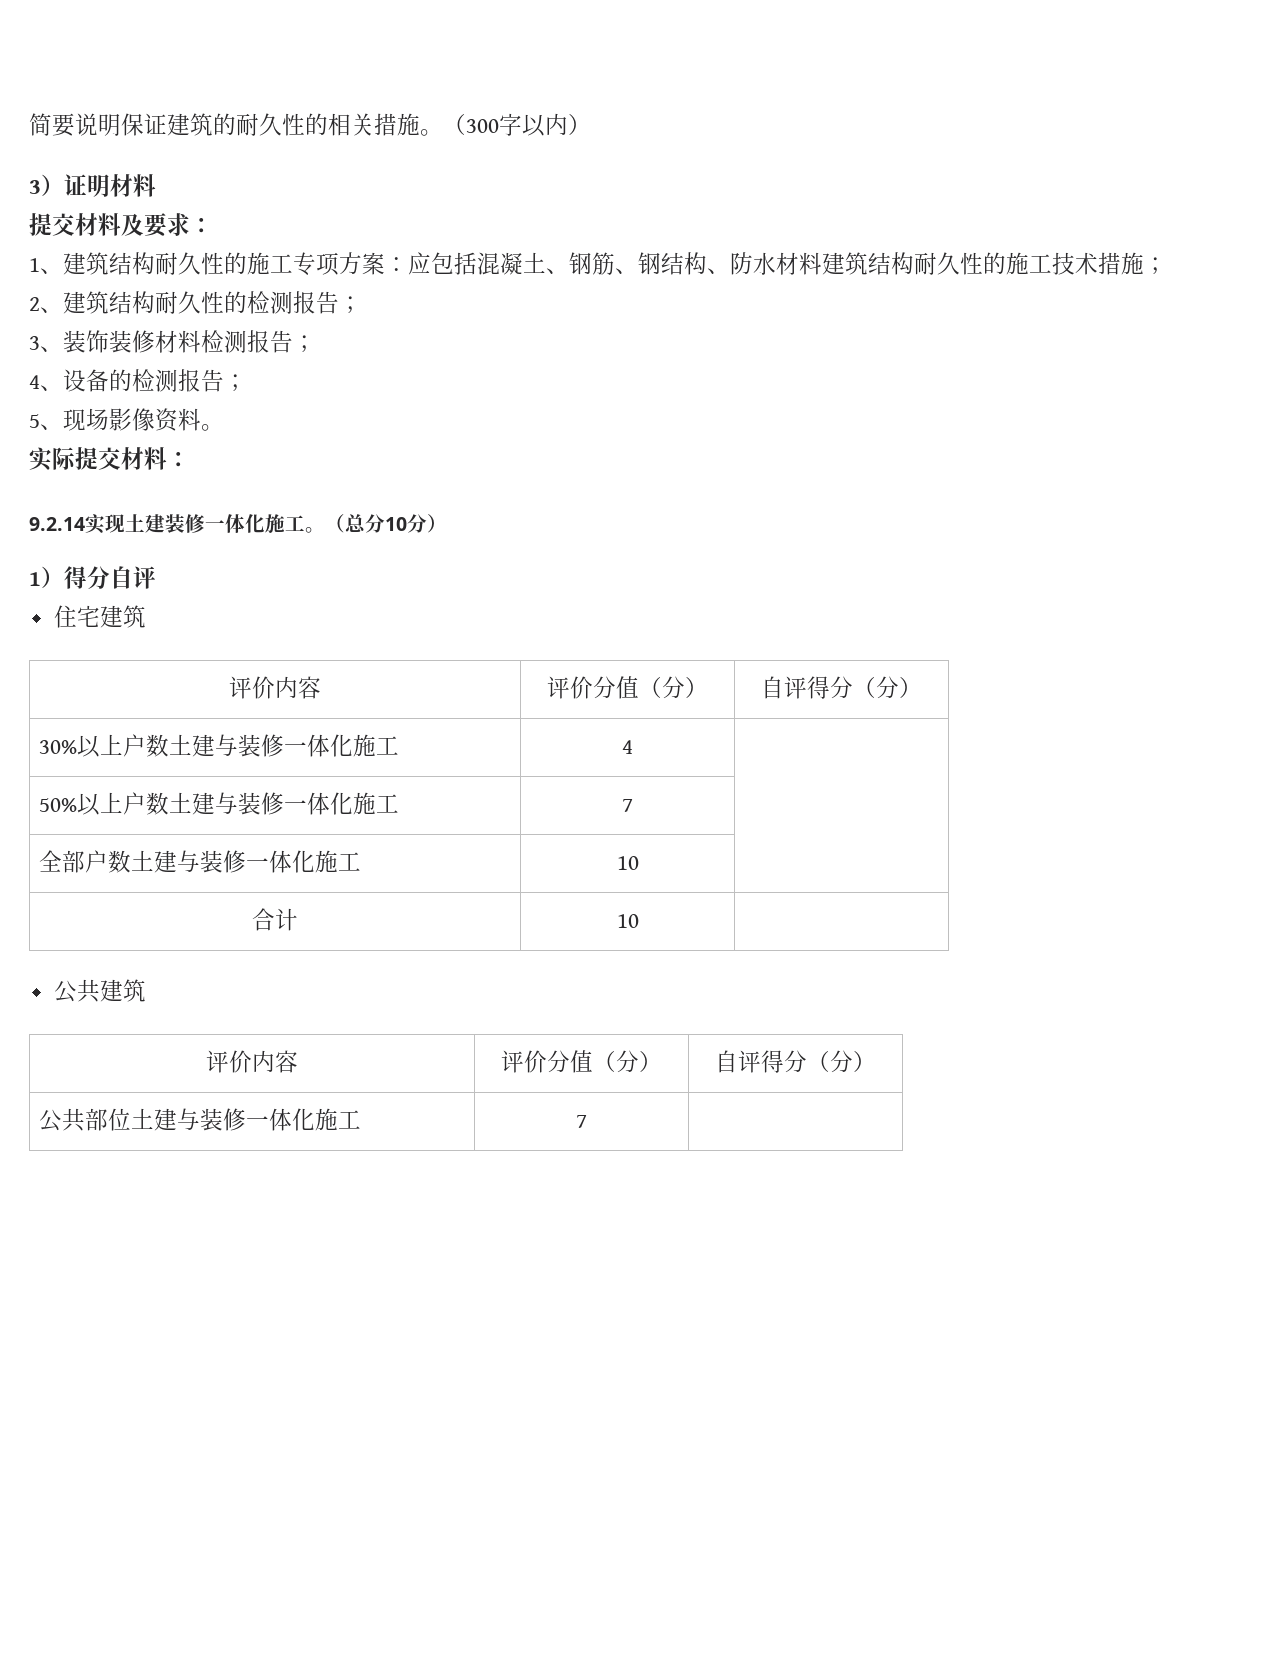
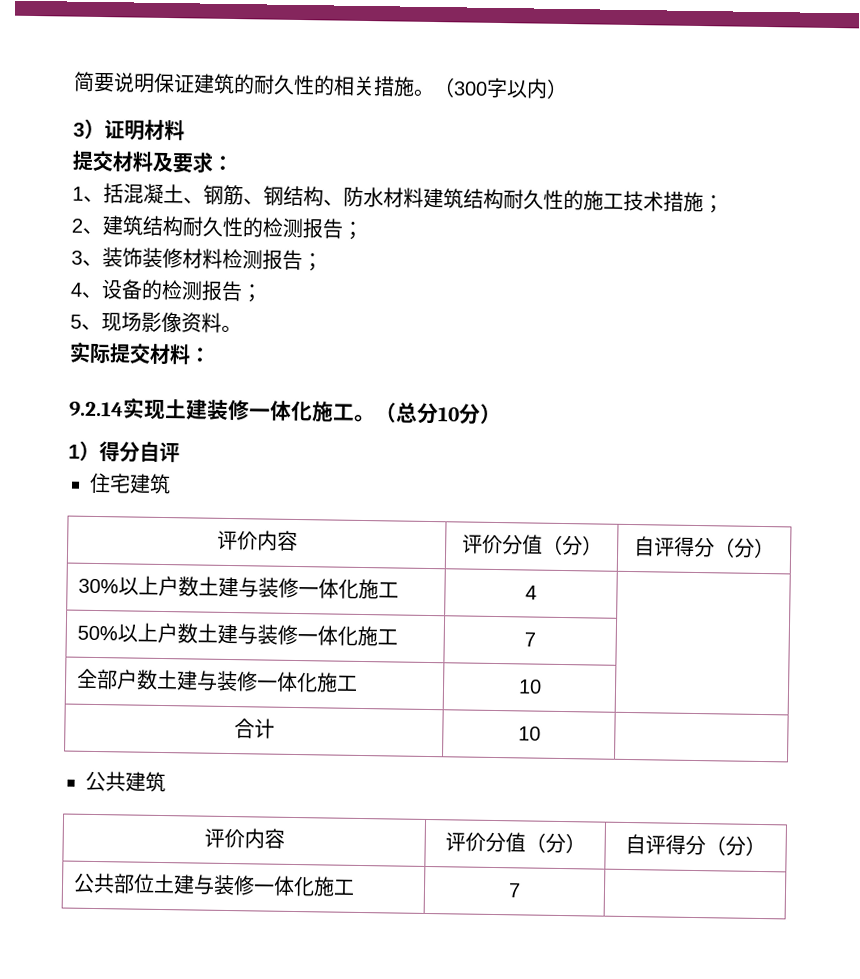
- 1、建筑结构耐久性的施工专项方案：应包括混凝土、钢筋、钢结构、防水材料建筑结构耐久性的施工技术措施；
+ 1、括混凝土、钢筋、钢结构、防水材料建筑结构耐久性的施工技术措施；

